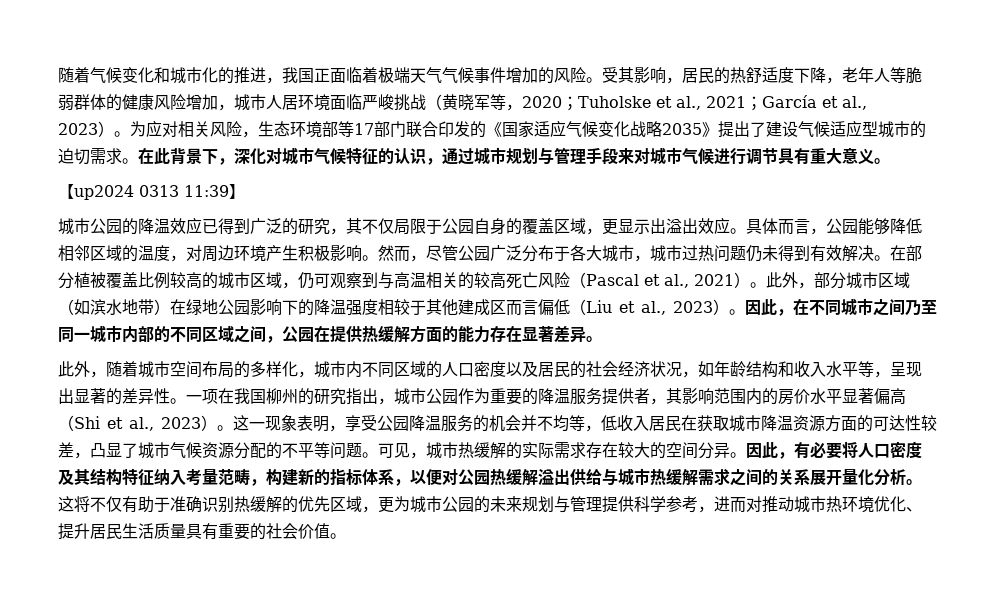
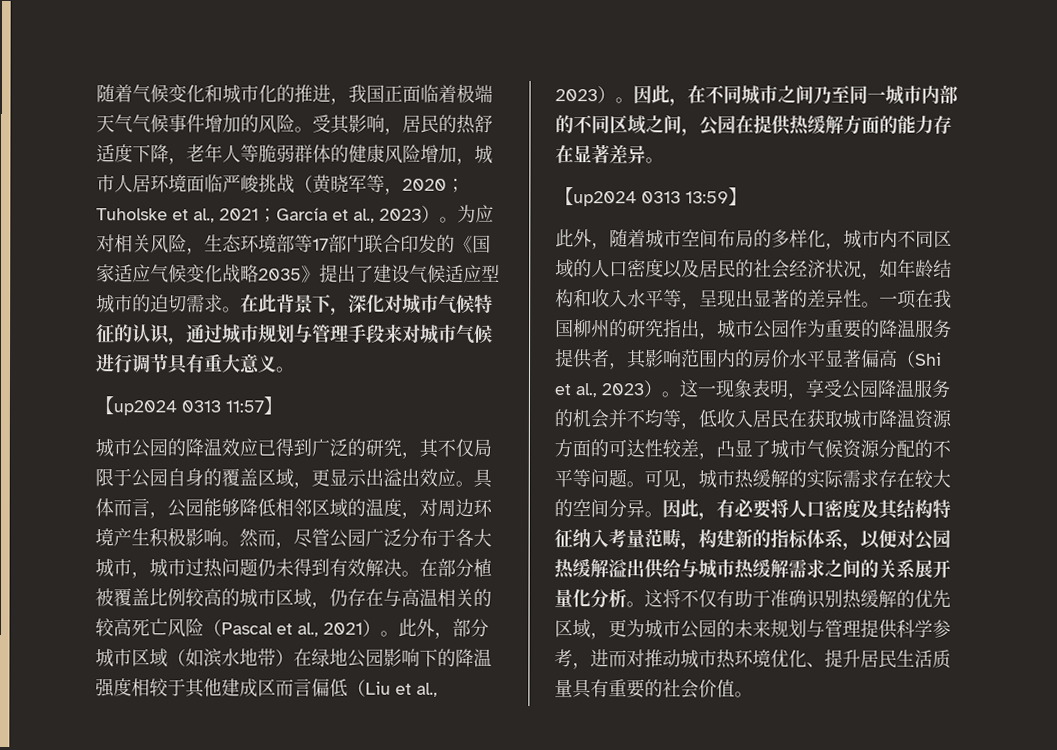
- 【up2024 0313 11:39】
+ 【up2024 0313 11:57】
- 在部分植被覆盖比例较高的城市区域，仍可观察到与高温相关的较高死亡风险（Pascal et al., 2021）。
+ 在部分植被覆盖比例较高的城市区域，仍存在与高温相关的较高死亡风险（Pascal et al., 2021）。
+ 【up2024 0313 13:59】

